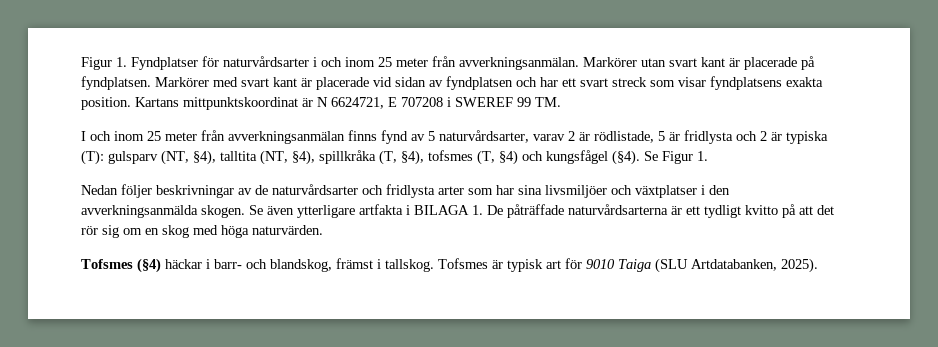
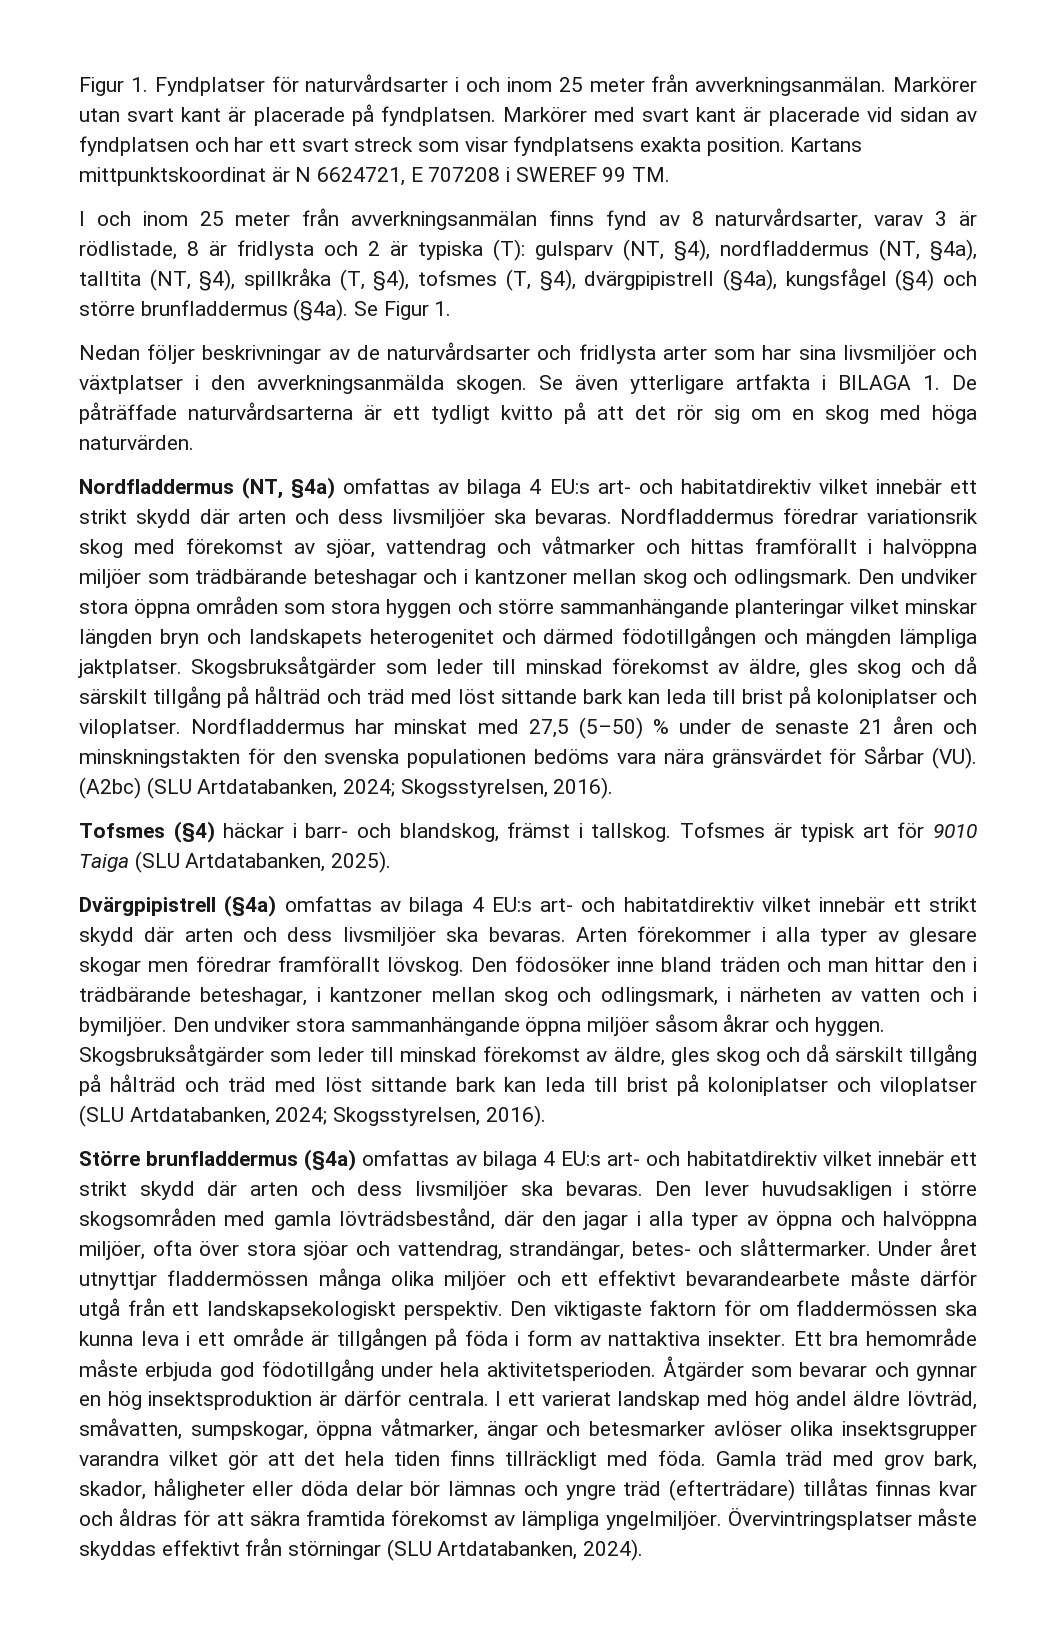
- I och inom 25 meter från avverkningsanmälan finns fynd av 5 naturvårdsarter, varav 2 är rödlistade, 5 är fridlysta och 2 är typiska (T): gulsparv (NT, §4), talltita (NT, §4), spillkråka (T, §4), tofsmes (T, §4) och kungsfågel (§4).
+ I och inom 25 meter från avverkningsanmälan finns fynd av 8 naturvårdsarter, varav 3 är rödlistade, 8 är fridlysta och 2 är typiska (T): gulsparv (NT, §4), nordfladdermus (NT, §4a), talltita (NT, §4), spillkråka (T, §4), tofsmes (T, §4), dvärgpipistrell (§4a), kungsfågel (§4) och större brunfladdermus (§4a).
+ Nordfladdermus (NT, §4a) omfattas av bilaga 4 EU:s art- och habitatdirektiv vilket innebär ett strikt skydd där arten och dess livsmiljöer ska bevaras. Nordfladdermus föredrar variationsrik skog med förekomst av sjöar, vattendrag och våtmarker och hittas framförallt i halvöppna miljöer som trädbärande beteshagar och i kantzoner mellan skog och odlingsmark. Den undviker stora öppna områden som stora hyggen och större sammanhängande planteringar vilket minskar längden bryn och landskapets heterogenitet och därmed födotillgången och mängden lämpliga jaktplatser. Skogsbruksåtgärder som leder till minskad förekomst av äldre, gles skog och då särskilt tillgång på hålträd och träd med löst sittande bark kan leda till brist på koloniplatser och viloplatser. Nordfladdermus har minskat med 27,5 (5–50) % under de senaste 21 åren och minskningstakten för den svenska populationen bedöms vara nära gränsvärdet för Sårbar (VU). (A2bc) (SLU Artdatabanken, 2024; Skogsstyrelsen, 2016).
+ Dvärgpipistrell (§4a) omfattas av bilaga 4 EU:s art- och habitatdirektiv vilket innebär ett strikt skydd där arten och dess livsmiljöer ska bevaras. Arten förekommer i alla typer av glesare skogar men föredrar framförallt lövskog. Den födosöker inne bland träden och man hittar den i trädbärande beteshagar, i kantzoner mellan skog och odlingsmark, i närheten av vatten och i bymiljöer. Den undviker stora sammanhängande öppna miljöer såsom åkrar och hyggen. Skogsbruksåtgärder som leder till minskad förekomst av äldre, gles skog och då särskilt tillgång på hålträd och träd med löst sittande bark kan leda till brist på koloniplatser och viloplatser (SLU Artdatabanken, 2024; Skogsstyrelsen, 2016).
+ Större brunfladdermus (§4a) omfattas av bilaga 4 EU:s art- och habitatdirektiv vilket innebär ett strikt skydd där arten och dess livsmiljöer ska bevaras. Den lever huvudsakligen i större skogsområden med gamla lövträdsbestånd, där den jagar i alla typer av öppna och halvöppna miljöer, ofta över stora sjöar och vattendrag, strandängar, betes- och slåttermarker. Under året utnyttjar fladdermössen många olika miljöer och ett effektivt bevarandearbete måste därför utgå från ett landskapsekologiskt perspektiv. Den viktigaste faktorn för om fladdermössen ska kunna leva i ett område är tillgången på föda i form av nattaktiva insekter. Ett bra hemområde måste erbjuda god födotillgång under hela aktivitetsperioden. Åtgärder som bevarar och gynnar en hög insektsproduktion är därför centrala. I ett varierat landskap med hög andel äldre lövträd, småvatten, sumpskogar, öppna våtmarker, ängar och betesmarker avlöser olika insektsgrupper varandra vilket gör att det hela tiden finns tillräckligt med föda. Gamla träd med grov bark, skador, håligheter eller döda delar bör lämnas och yngre träd (efterträdare) tillåtas finnas kvar och åldras för att säkra framtida förekomst av lämpliga yngelmiljöer. Övervintringsplatser måste skyddas effektivt från störningar (SLU Artdatabanken, 2024).

